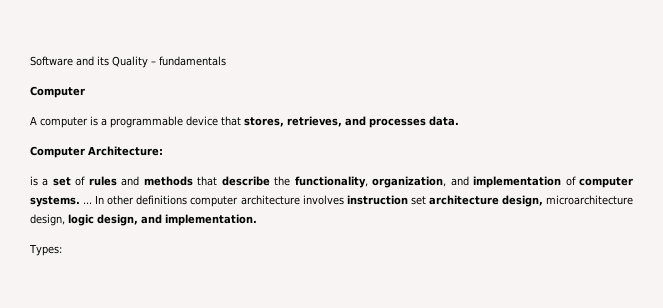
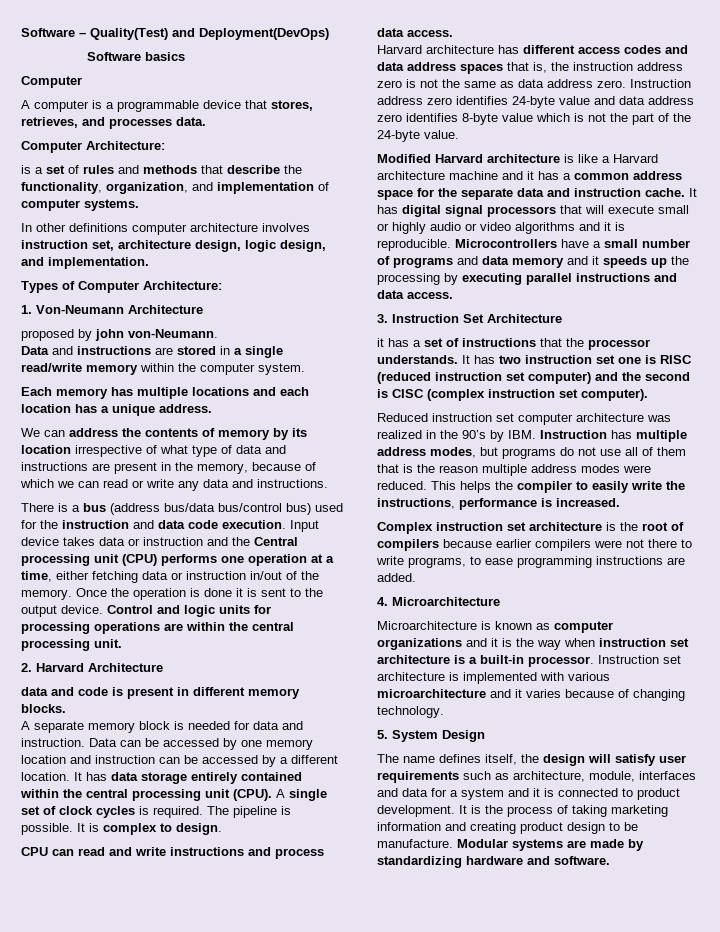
- Software and its Quality – fundamentals
+ Software – Quality(Test) and Deployment(DevOps)
+ Software basics
- is a set of rules and methods that describe the functionality, organization, and implementation of computer systems. ... In other definitions computer architecture involves instruction set architecture design, microarchitecture design, logic design, and implementation.
+ is a set of rules and methods that describe the functionality, organization, and implementation of computer systems.
+ In other definitions computer architecture involves instruction set, architecture design, logic design, and implementation.
- Types:
+ Types of Computer Architecture:
+ 1. Von-Neumann Architecture
+ proposed by john von-Neumann.
+ Data and instructions are stored in a single read/write memory within the computer system.
+ Each memory has multiple locations and each location has a unique address.
+ We can address the contents of memory by its location irrespective of what type of data and instructions are present in the memory, because of which we can read or write any data and instructions.
+ There is a bus (address bus/data bus/control bus) used for the instruction and data code execution. Input device takes data or instruction and the Central processing unit (CPU) performs one operation at a time, either fetching data or instruction in/out of the memory. Once the operation is done it is sent to the output device. Control and logic units for processing operations are within the central processing unit.
+ 2. Harvard Architecture
+ data and code is present in different memory blocks.
+ A separate memory block is needed for data and instruction. Data can be accessed by one memory location and instruction can be accessed by a different location. It has data storage entirely contained within the central processing unit (CPU). A single set of clock cycles is required. The pipeline is possible. It is complex to design.
+ CPU can read and write instructions and process data access.
+ Harvard architecture has different access codes and data address spaces that is, the instruction address zero is not the same as data address zero. Instruction address zero identifies 24-byte value and data address zero identifies 8-byte value which is not the part of the 24-byte value.
+ Modified Harvard architecture is like a Harvard architecture machine and it has a common address space for the separate data and instruction cache. It has digital signal processors that will execute small or highly audio or video algorithms and it is reproducible. Microcontrollers have a small number of programs and data memory and it speeds up the processing by executing parallel instructions and data access.
+ 3. Instruction Set Architecture
+ it has a set of instructions that the processor understands. It has two instruction set one is RISC (reduced instruction set computer) and the second is CISC (complex instruction set computer).
+ Reduced instruction set computer architecture was realized in the 90’s by IBM. Instruction has multiple address modes, but programs do not use all of them that is the reason multiple address modes were reduced. This helps the compiler to easily write the instructions, performance is increased.
+ Complex instruction set architecture is the root of compilers because earlier compilers were not there to write programs, to ease programming instructions are added.
+ 4. Microarchitecture
+ Microarchitecture is known as computer organizations and it is the way when instruction set architecture is a built-in processor. Instruction set architecture is implemented with various microarchitecture and it varies because of changing technology.
+ 5. System Design
+ The name defines itself, the design will satisfy user requirements such as architecture, module, interfaces and data for a system and it is connected to product development. It is the process of taking marketing information and creating product design to be manufacture. Modular systems are made by standardizing hardware and software.

